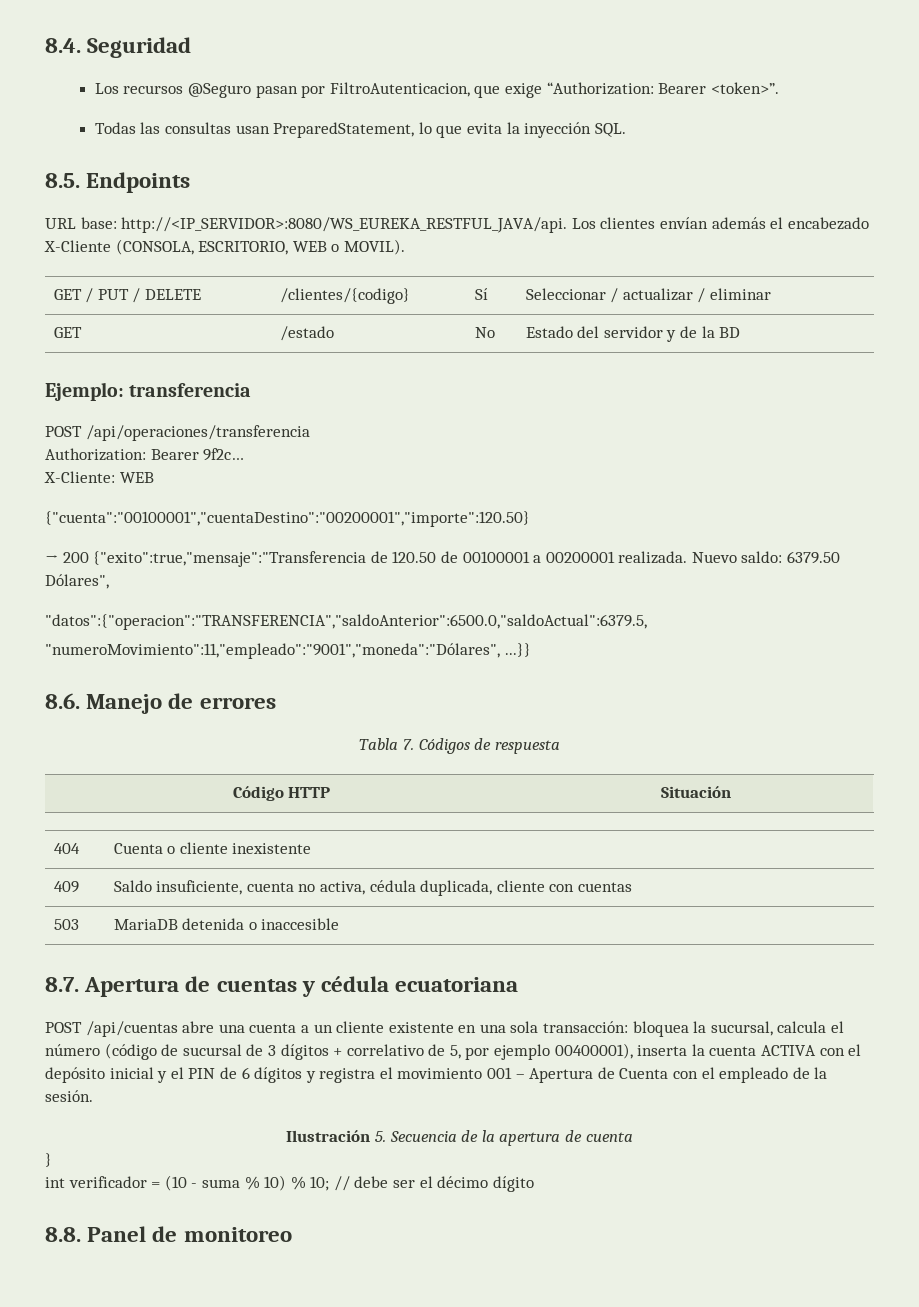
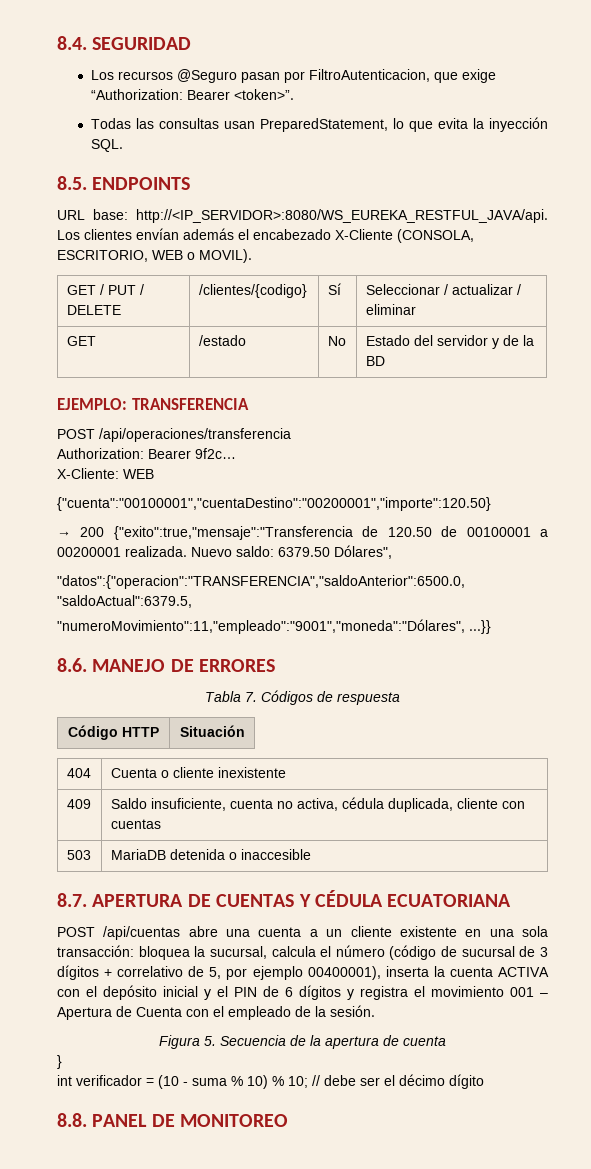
- 8.4. Seguridad
+ 8.4. SEGURIDAD
- 8.5. Endpoints
+ 8.5. ENDPOINTS
- Ejemplo: transferencia
+ EJEMPLO: TRANSFERENCIA
- 8.6. Manejo de errores
+ 8.6. MANEJO DE ERRORES
- 8.7. Apertura de cuentas y cédula ecuatoriana
+ 8.7. APERTURA DE CUENTAS Y CÉDULA ECUATORIANA
- Ilustración 5. Secuencia de la apertura de cuenta
+ Figura 5. Secuencia de la apertura de cuenta
- 8.8. Panel de monitoreo
+ 8.8. PANEL DE MONITOREO

